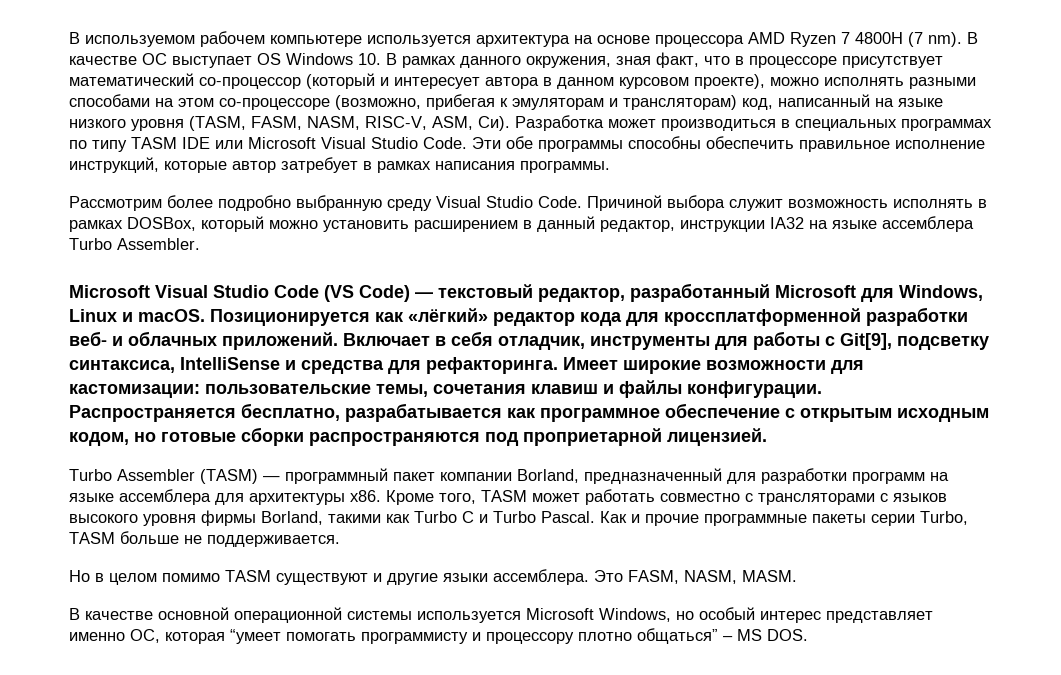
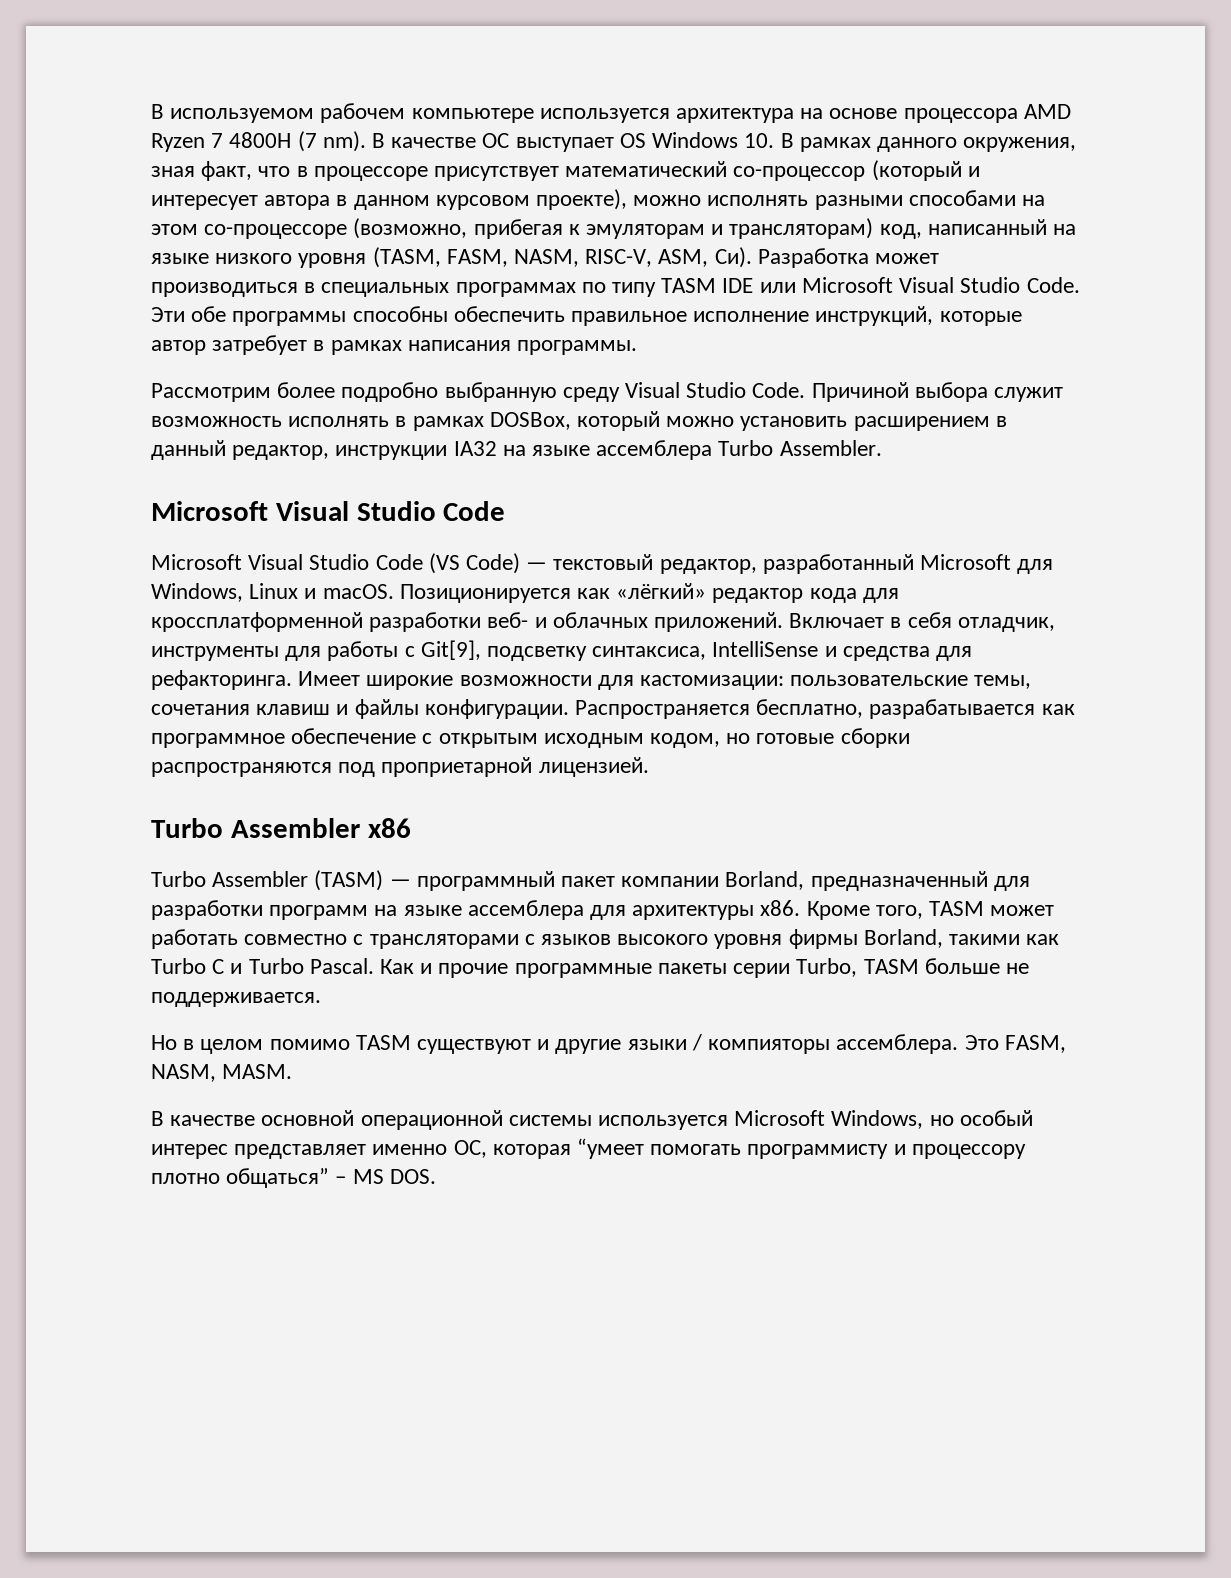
  Причиной выбора служит возможность исполнять в рамках DOSBox, который можно установить расширением в данный редактор, инструкции IA32 на языке ассемблера Turbo Assembler.
+ Microsoft Visual Studio Code
+ Turbo Assembler x86
- Но в целом помимо TASM существуют и другие языки ассемблера.
+ Но в целом помимо TASM существуют и другие языки / компияторы ассемблера.

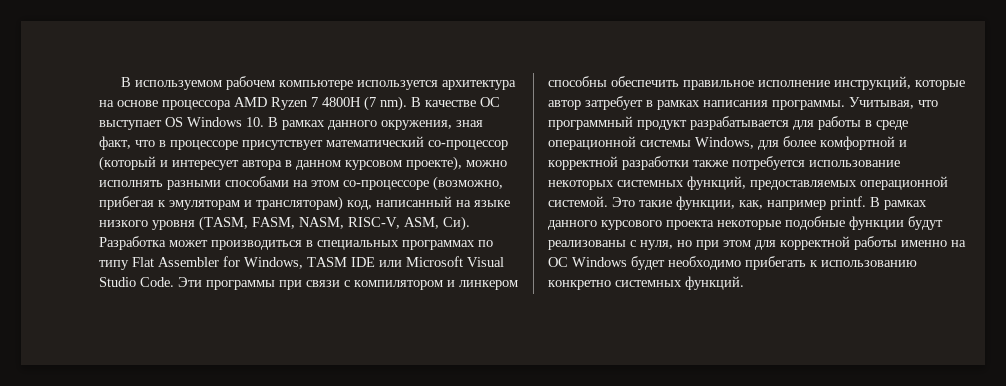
- В качестве ОС выступает OS Windows 10. В рамках данного окружения, зная факт, что в процессоре присутствует математический со-процессор (который и интересует автора в данном курсовом проекте), можно исполнять разными способами на этом со-процессоре (возможно, прибегая к эмуляторам и трансляторам) код, написанный на языке низкого уровня (TASM, FASM, NASM, RISC-V, ASM, Си). Разработка может производиться в специальных программах по типу TASM IDE или Microsoft Visual Studio Code.
+ В качестве ОС выступает OS Windows 10. В рамках данного окружения, зная факт, что в процессоре присутствует математический со-процессор (который и интересует автора в данном курсовом проекте), можно исполнять разными способами на этом со-процессоре (возможно, прибегая к эмуляторам и трансляторам) код, написанный на языке низкого уровня (TASM, FASM, NASM, RISC-V, ASM, Си). Разработка может производиться в специальных программах по типу Flat Assembler for Windows, TASM IDE или Microsoft Visual Studio Code.
- Эти обе программы способны обеспечить правильное исполнение инструкций, которые автор затребует в рамках написания программы.
- Рассмотрим более подробно выбранную среду Visual Studio Code. Причиной выбора служит возможность исполнять в рамках DOSBox, который можно установить расширением в данный редактор, инструкции IA32 на языке ассемблера Turbo Assembler.
- Microsoft Visual Studio Code
- Microsoft Visual Studio Code (VS Code) — текстовый редактор, разработанный Microsoft для Windows, Linux и macOS. Позиционируется как «лёгкий» редактор кода для кроссплатформенной разработки веб- и облачных приложений. Включает в себя отладчик, инструменты для работы с Git[9], подсветку синтаксиса, IntelliSense и средства для рефакторинга. Имеет широкие возможности для кастомизации: пользовательские темы, сочетания клавиш и файлы конфигурации. Распространяется бесплатно, разрабатывается как программное обеспечение с открытым исходным кодом, но готовые сборки распространяются под проприетарной лицензией.
- Turbo Assembler x86
- Turbo Assembler (TASM) — программный пакет компании Borland, предназначенный для разработки программ на языке ассемблера для архитектуры x86. Кроме того, TASM может работать совместно с трансляторами с языков высокого уровня фирмы Borland, такими как Turbo C и Turbo Pascal. Как и прочие программные пакеты серии Turbo, TASM больше не поддерживается.
- Но в целом помимо TASM существуют и другие языки / компияторы ассемблера. Это FASM, NASM, MASM.
- В качестве основной операционной системы используется Microsoft Windows, но особый интерес представляет именно ОС, которая “умеет помогать программисту и процессору плотно общаться” – MS DOS.
+ Эти программы при связи с компилятором и линкером способны обеспечить правильное исполнение инструкций, которые автор затребует в рамках написания программы. Учитывая, что программный продукт разрабатывается для работы в среде операционной системы Windows, для более комфортной и корректной разработки также потребуется использование некоторых системных функций, предоставляемых операционной системой. Это такие функции, как, например printf. В рамках данного курсового проекта некоторые подобные функции будут реализованы с нуля, но при этом для корректной работы именно на ОС Windows будет необходимо прибегать к использованию конкретно системных функций.

